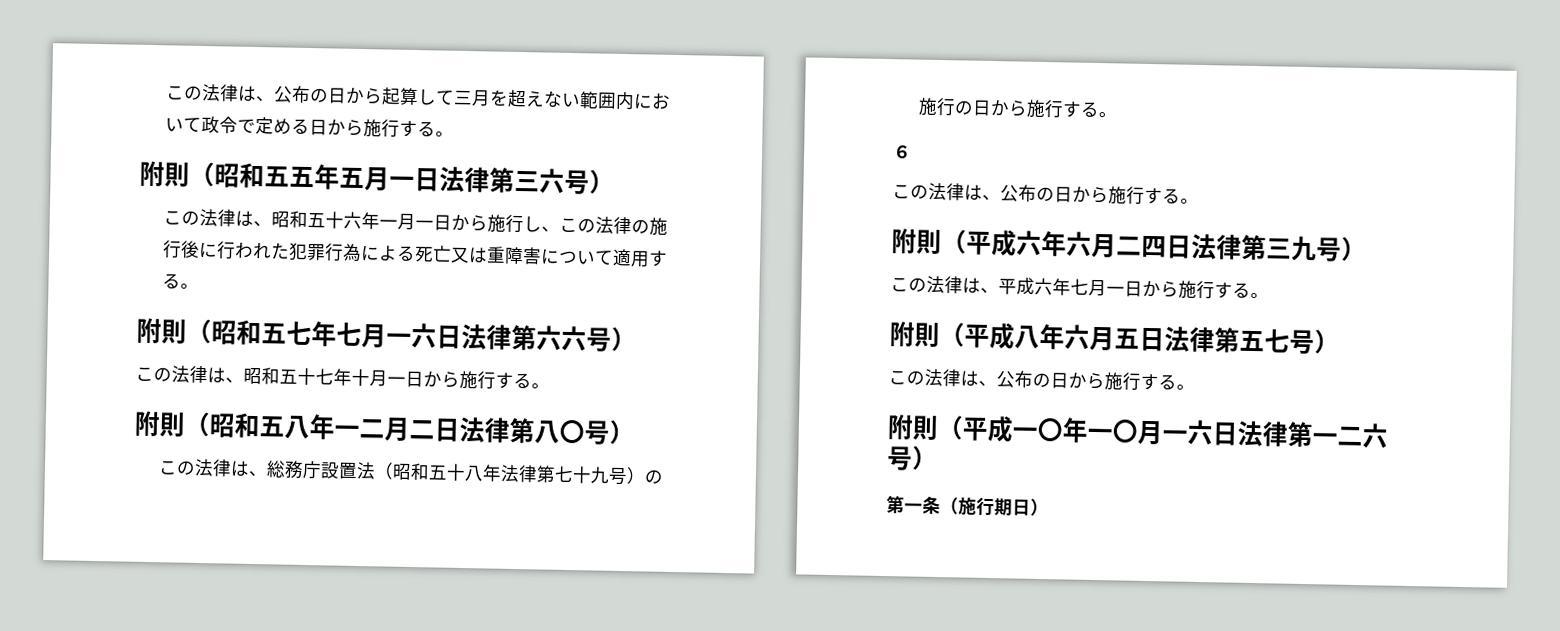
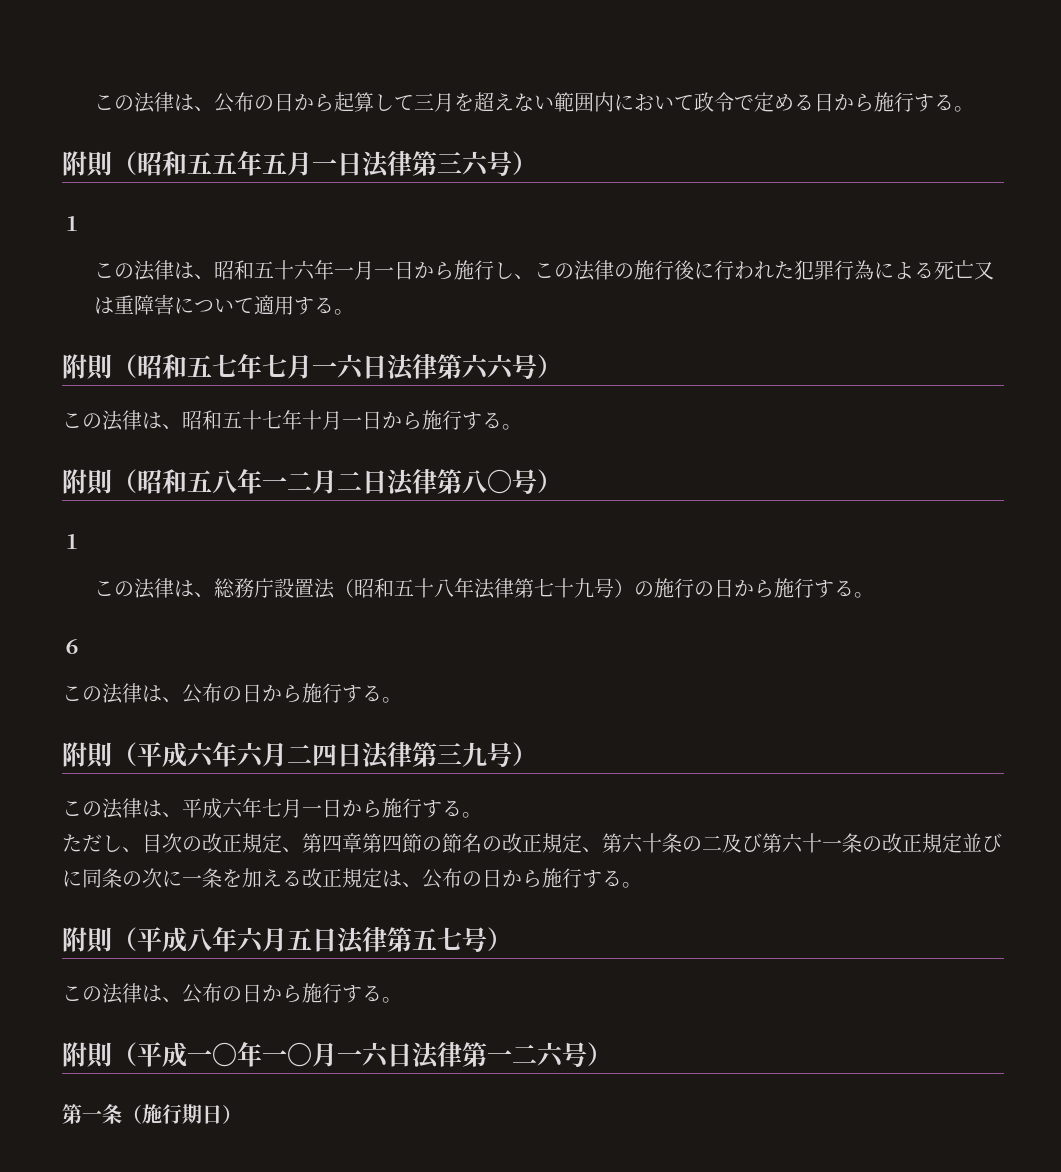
  附則（昭和五五年五月一日法律第三六号）
+ １
  附則（昭和五八年一二月二日法律第八〇号）
+ １
+ ただし、目次の改正規定、第四章第四節の節名の改正規定、第六十条の二及び第六十一条の改正規定並びに同条の次に一条を加える改正規定は、公布の日から施行する。

